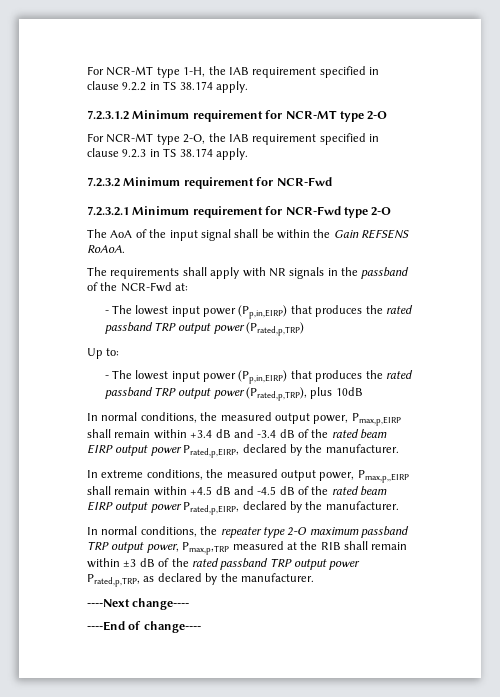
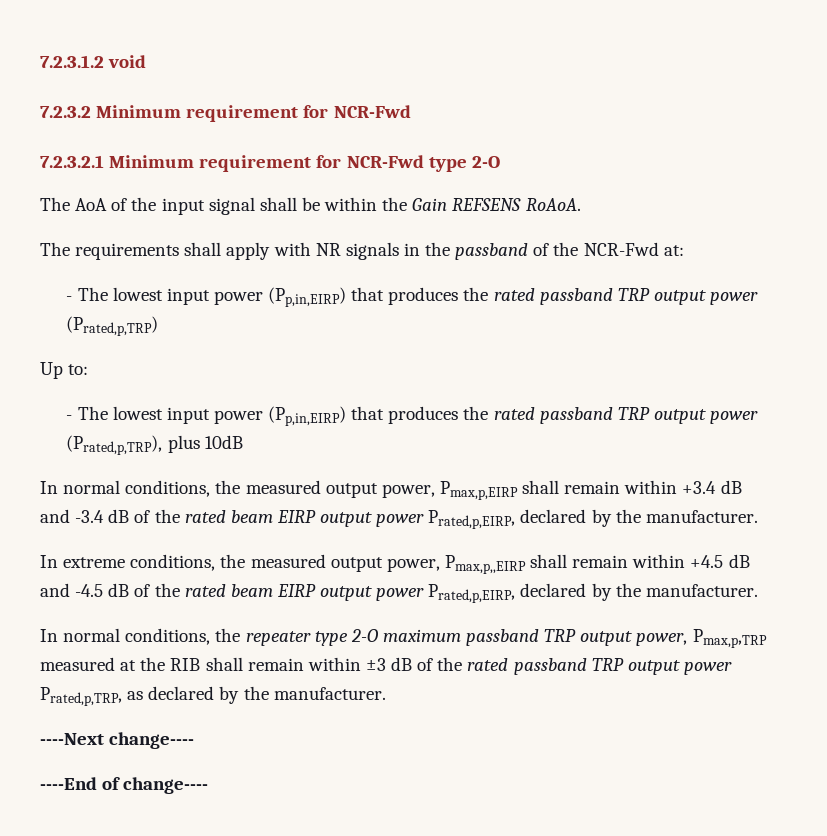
- For NCR-MT type 1-H, the IAB requirement specified in clause 9.2.2 in TS 38.174 apply.
- 7.2.3.1.2 Minimum requirement for NCR-MT type 2-O
- For NCR-MT type 2-O, the IAB requirement specified in clause 9.2.3 in TS 38.174 apply.
+ 7.2.3.1.2 void

